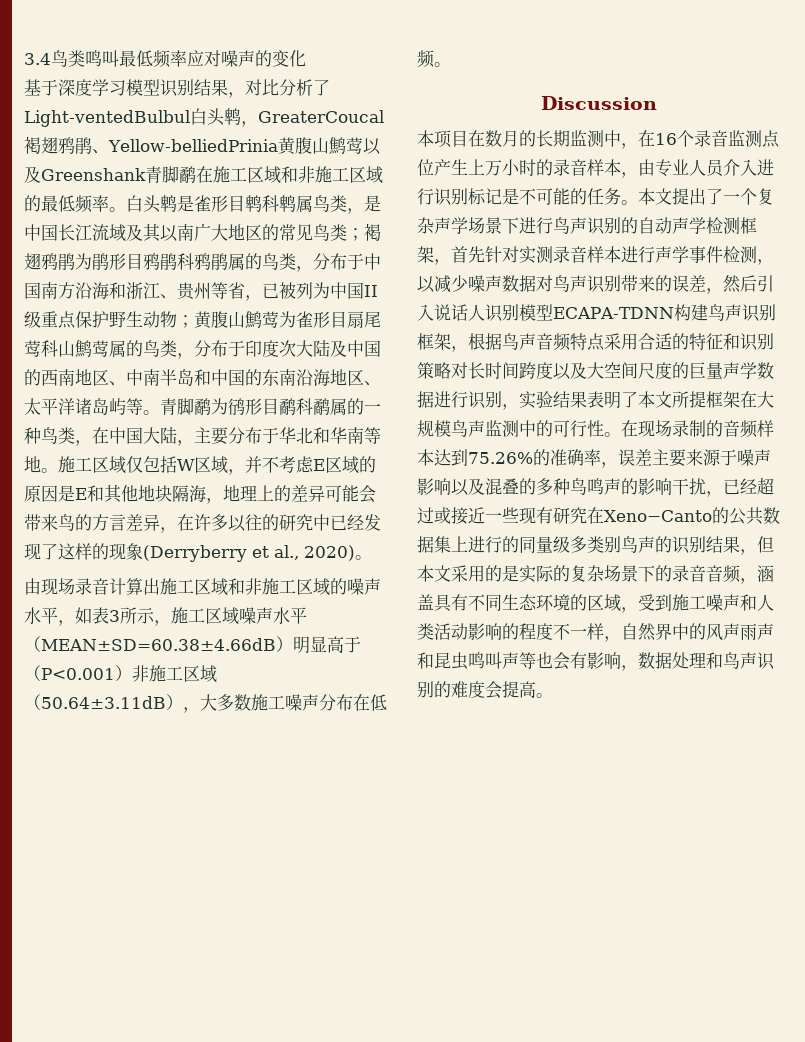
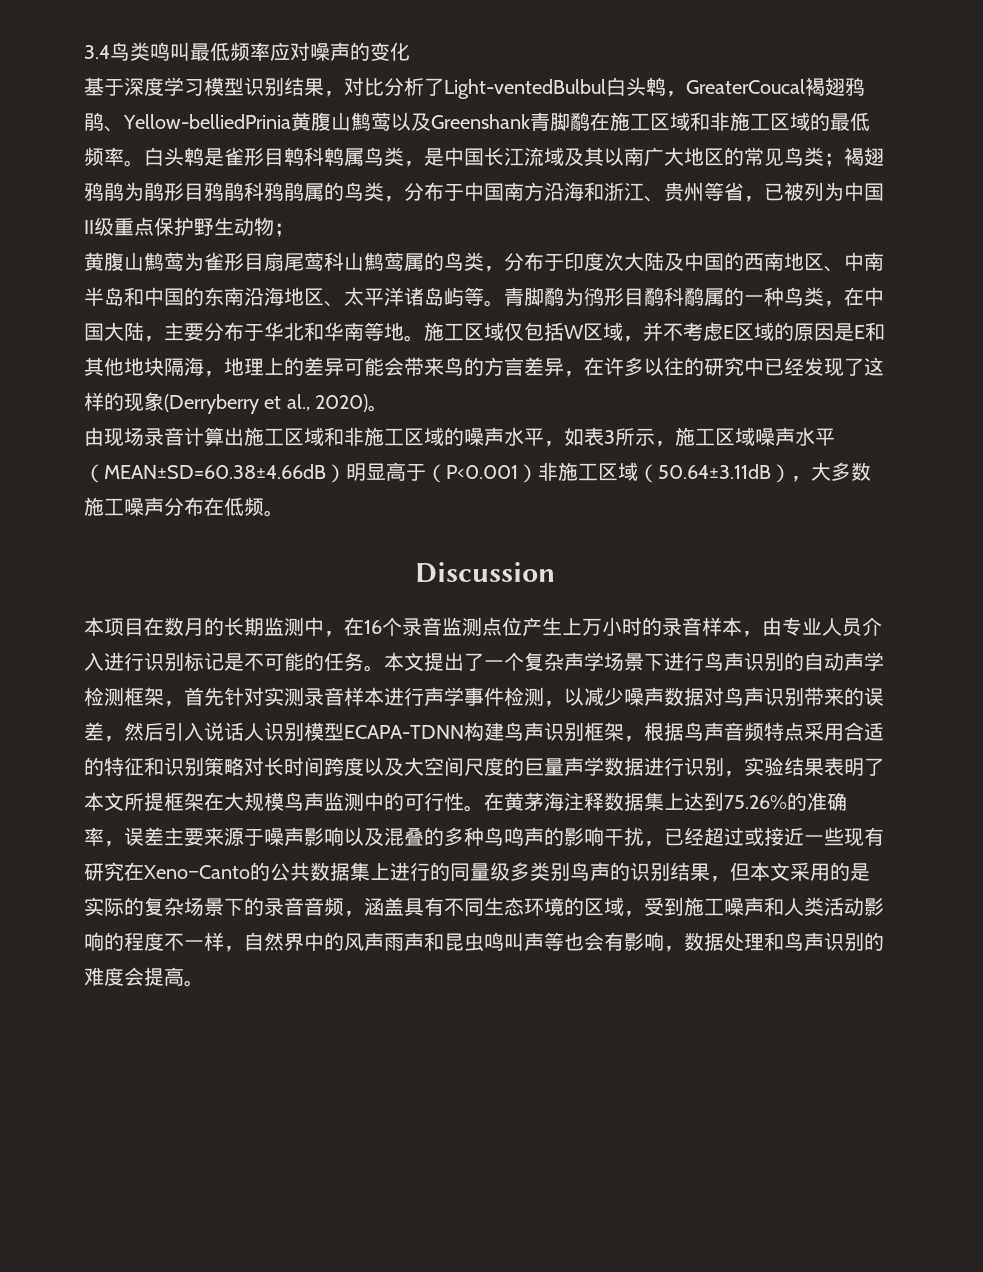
- 褐翅鸦鹃为鹃形目鸦鹃科鸦鹃属的鸟类，分布于中国南方沿海和浙江、贵州等省，已被列为中国II级重点保护野生动物；黄腹山鹪莺为雀形目扇尾莺科山鹪莺属的鸟类，分布于印度次大陆及中国的西南地区、中南半岛和中国的东南沿海地区、太平洋诸岛屿等。
+ 褐翅鸦鹃为鹃形目鸦鹃科鸦鹃属的鸟类，分布于中国南方沿海和浙江、贵州等省，已被列为中国II级重点保护野生动物；
+ 黄腹山鹪莺为雀形目扇尾莺科山鹪莺属的鸟类，分布于印度次大陆及中国的西南地区、中南半岛和中国的东南沿海地区、太平洋诸岛屿等。
- 在现场录制的音频样本达到75.26%的准确率，误差主要来源于噪声影响以及混叠的多种鸟鸣声的影响干扰，已经超过或接近一些现有研究在Xeno−Canto的公共数据集上进行的同量级多类别鸟声的识别结果，但本文采用的是实际的复杂场景下的录音音频，涵盖具有不同生态环境的区域，受到施工噪声和人类活动影响的程度不一样，自然界中的风声雨声和昆虫鸣叫声等也会有影响，数据处理和鸟声识别的难度会提高。
+ 在黄茅海注释数据集上达到75.26%的准确率，误差主要来源于噪声影响以及混叠的多种鸟鸣声的影响干扰，已经超过或接近一些现有研究在Xeno−Canto的公共数据集上进行的同量级多类别鸟声的识别结果，但本文采用的是实际的复杂场景下的录音音频，涵盖具有不同生态环境的区域，受到施工噪声和人类活动影响的程度不一样，自然界中的风声雨声和昆虫鸣叫声等也会有影响，数据处理和鸟声识别的难度会提高。

